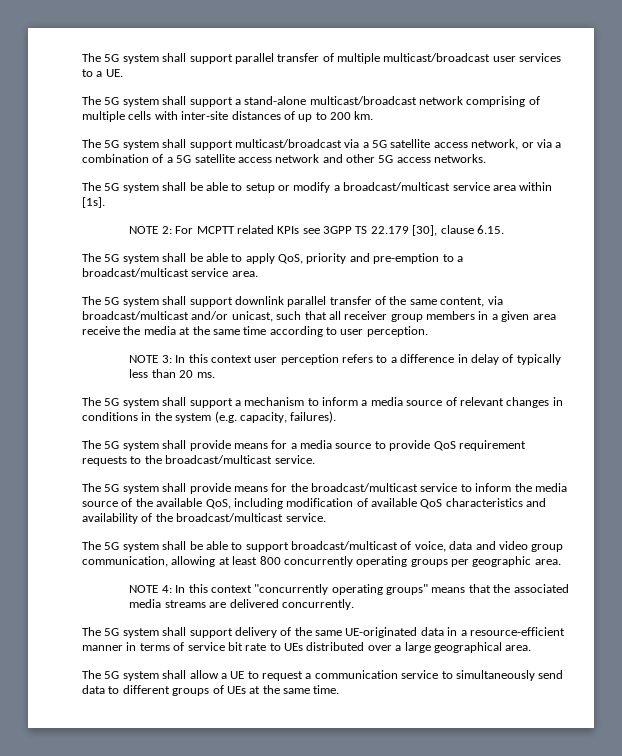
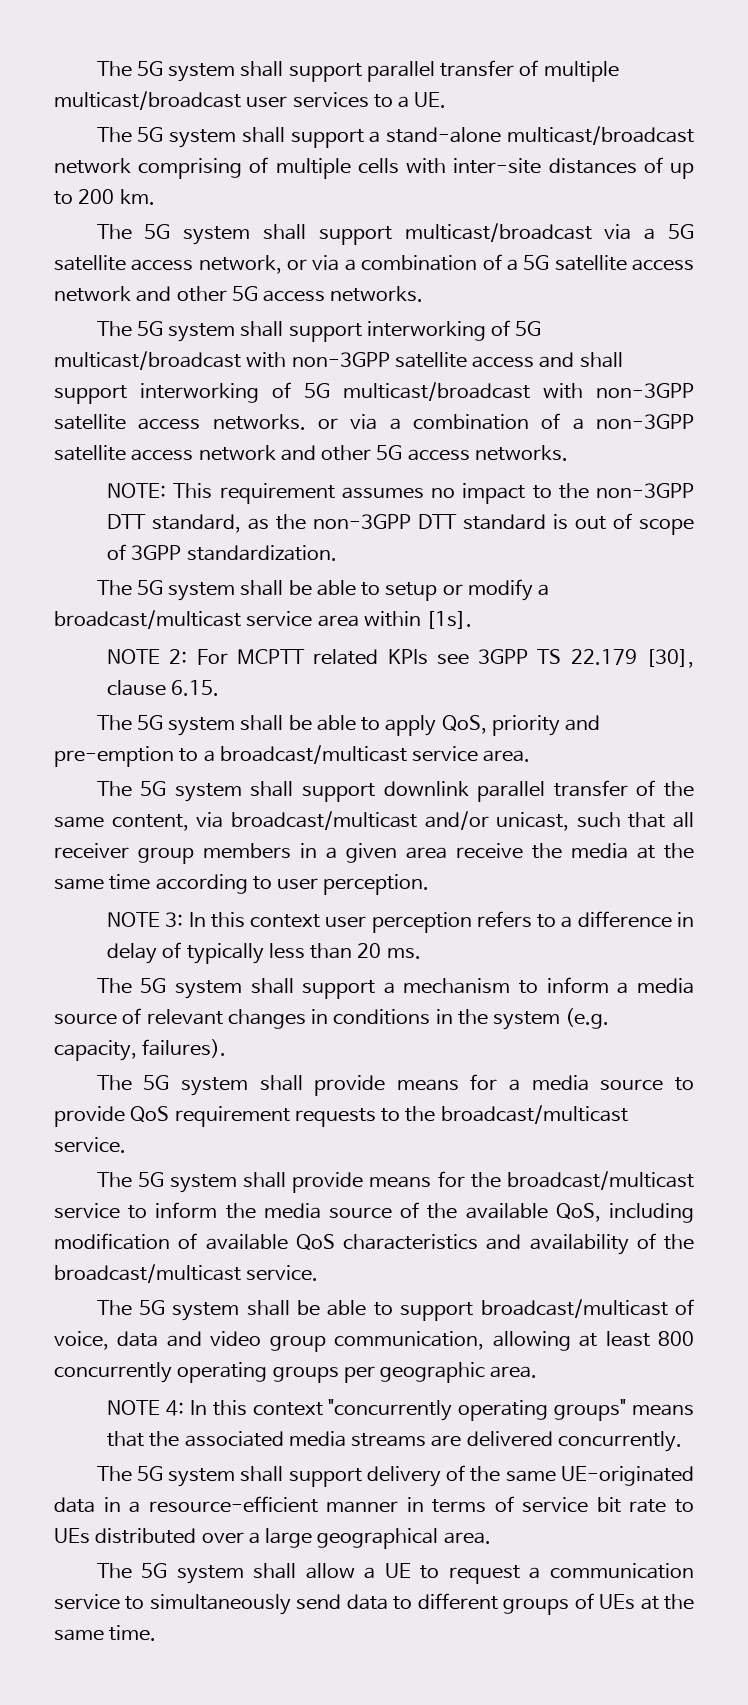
+ The 5G system shall support interworking of 5G multicast/broadcast with non-3GPP satellite access and shall support interworking of 5G multicast/broadcast with non-3GPP satellite access networks. or via a combination of a non-3GPP satellite access network and other 5G access networks.
+ NOTE: This requirement assumes no impact to the non-3GPP DTT standard, as the non-3GPP DTT standard is out of scope of 3GPP standardization.

